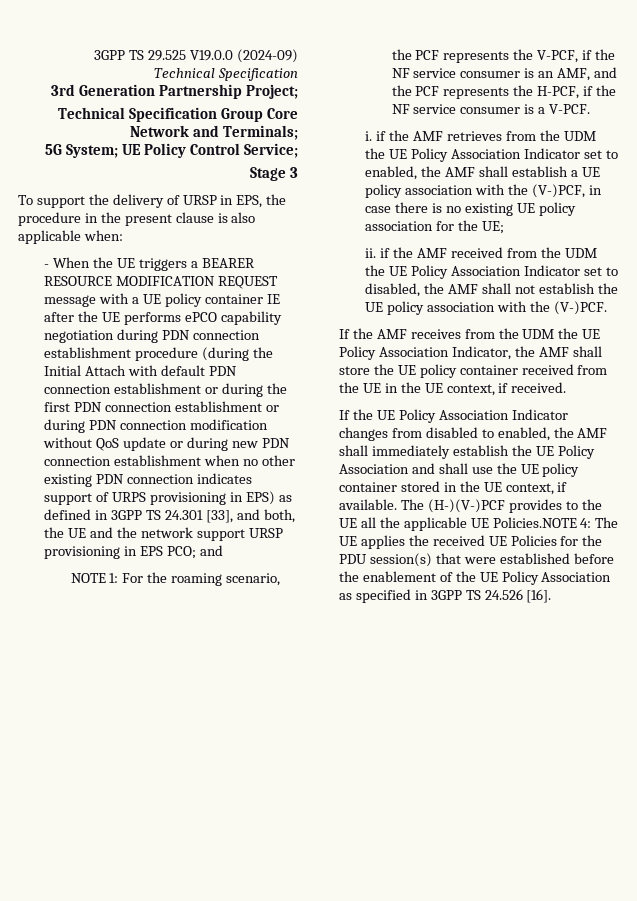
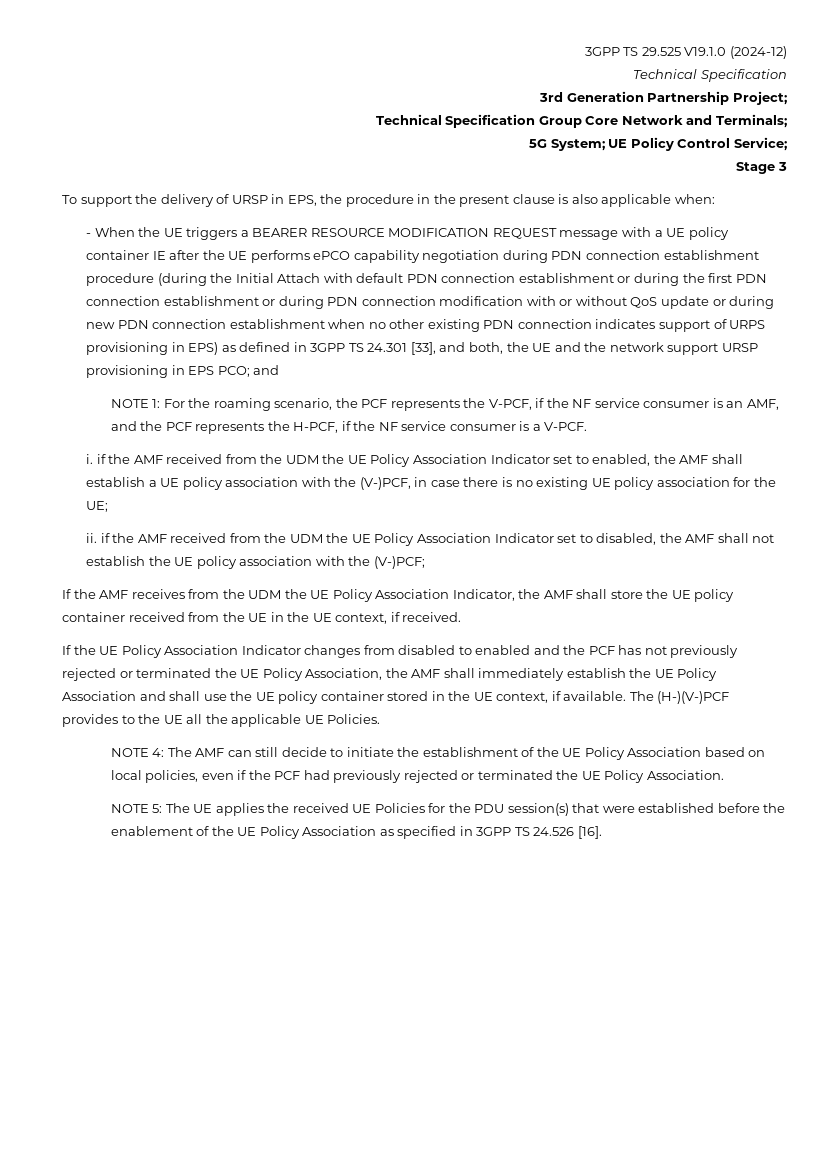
- 3GPP TS 29.525 V19.0.0 (2024-09)
+ 3GPP TS 29.525 V19.1.0 (2024-12)
- - When the UE triggers a BEARER RESOURCE MODIFICATION REQUEST message with a UE policy container IE after the UE performs ePCO capability negotiation during PDN connection establishment procedure (during the Initial Attach with default PDN connection establishment or during the first PDN connection establishment or during PDN connection modification without QoS update or during new PDN connection establishment when no other existing PDN connection indicates support of URPS provisioning in EPS) as defined in 3GPP TS 24.301 [33], and both, the UE and the network support URSP provisioning in EPS PCO;
+ - When the UE triggers a BEARER RESOURCE MODIFICATION REQUEST message with a UE policy container IE after the UE performs ePCO capability negotiation during PDN connection establishment procedure (during the Initial Attach with default PDN connection establishment or during the first PDN connection establishment or during PDN connection modification with or without QoS update or during new PDN connection establishment when no other existing PDN connection indicates support of URPS provisioning in EPS) as defined in 3GPP TS 24.301 [33], and both, the UE and the network support URSP provisioning in EPS PCO;
- i. if the AMF retrieves from the UDM the UE Policy Association Indicator set to enabled, the AMF shall establish a UE policy association with the (V-)PCF, in case there is no existing UE policy association for the UE;
+ i. if the AMF received from the UDM the UE Policy Association Indicator set to enabled, the AMF shall establish a UE policy association with the (V-)PCF, in case there is no existing UE policy association for the UE;
- ii. if the AMF received from the UDM the UE Policy Association Indicator set to disabled, the AMF shall not establish the UE policy association with the (V-)PCF.
+ ii. if the AMF received from the UDM the UE Policy Association Indicator set to disabled, the AMF shall not establish the UE policy association with the (V-)PCF;
- If the UE Policy Association Indicator changes from disabled to enabled, the AMF shall immediately establish the UE Policy Association and shall use the UE policy container stored in the UE context, if available.
+ If the UE Policy Association Indicator changes from disabled to enabled and the PCF has not previously rejected or terminated the UE Policy Association, the AMF shall immediately establish the UE Policy Association and shall use the UE policy container stored in the UE context, if available.
- The (H-)(V-)PCF provides to the UE all the applicable UE Policies.NOTE 4: The UE applies the received UE Policies for the PDU session(s) that were established before the enablement of the UE Policy Association as specified in 3GPP TS 24.526 [16].
+ The (H-)(V-)PCF provides to the UE all the applicable UE Policies.
+ NOTE 4: The AMF can still decide to initiate the establishment of the UE Policy Association based on local policies, even if the PCF had previously rejected or terminated the UE Policy Association.
+ NOTE 5: The UE applies the received UE Policies for the PDU session(s) that were established before the enablement of the UE Policy Association as specified in 3GPP TS 24.526 [16].

